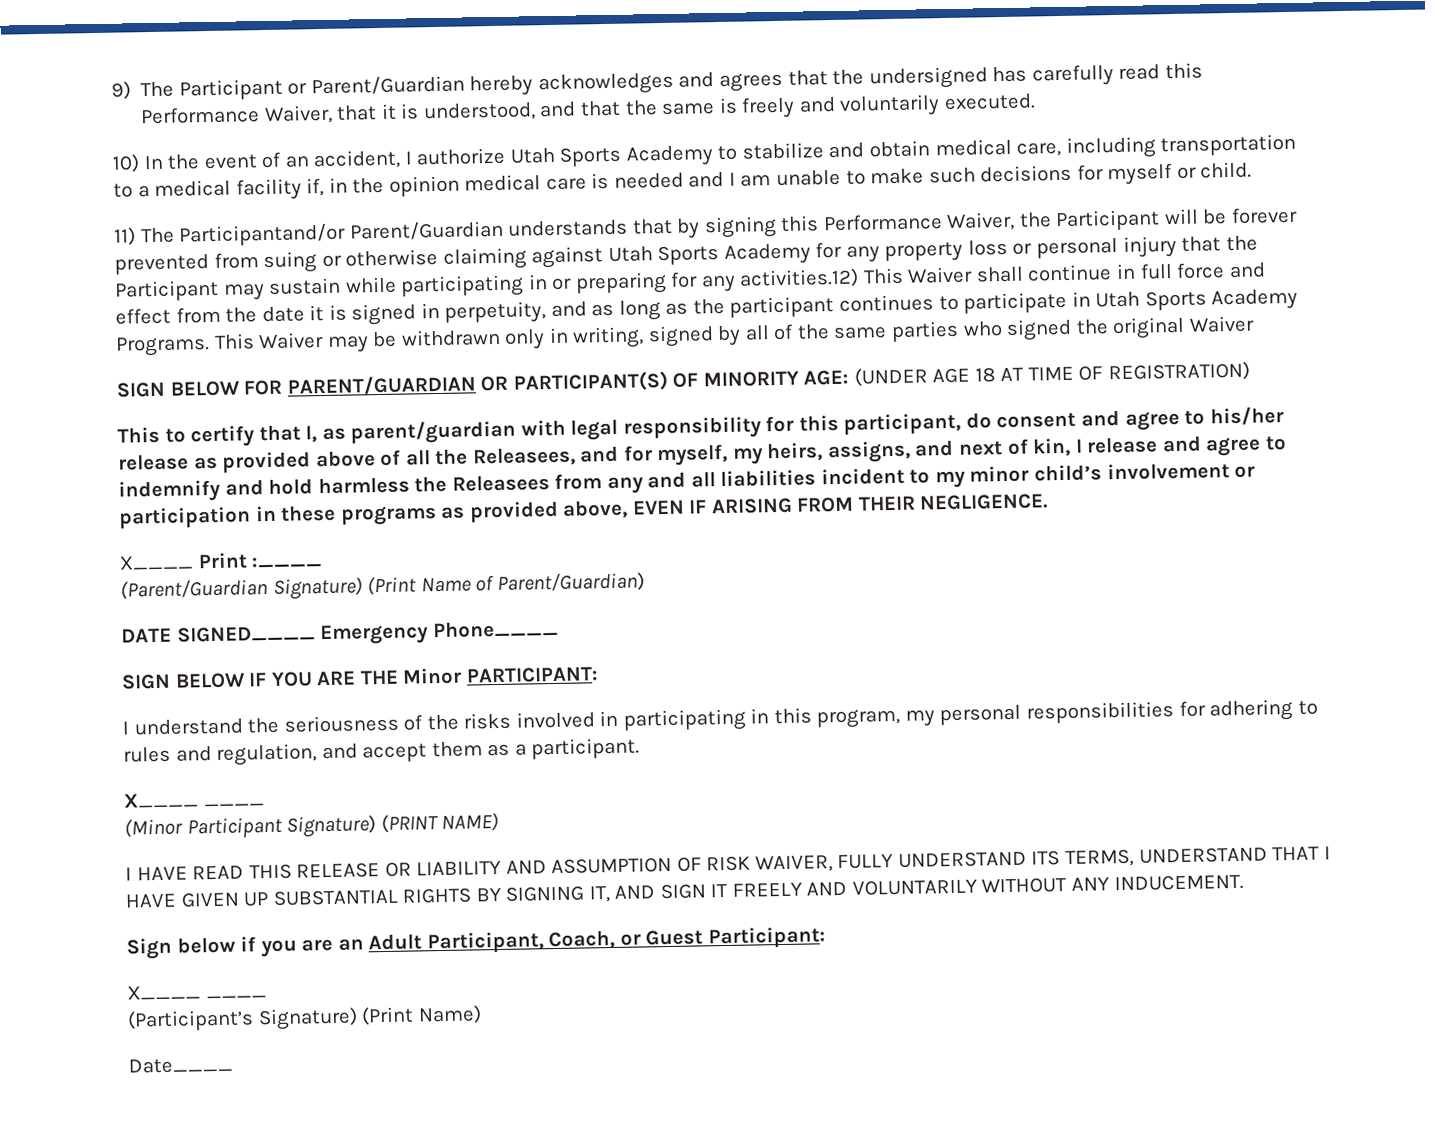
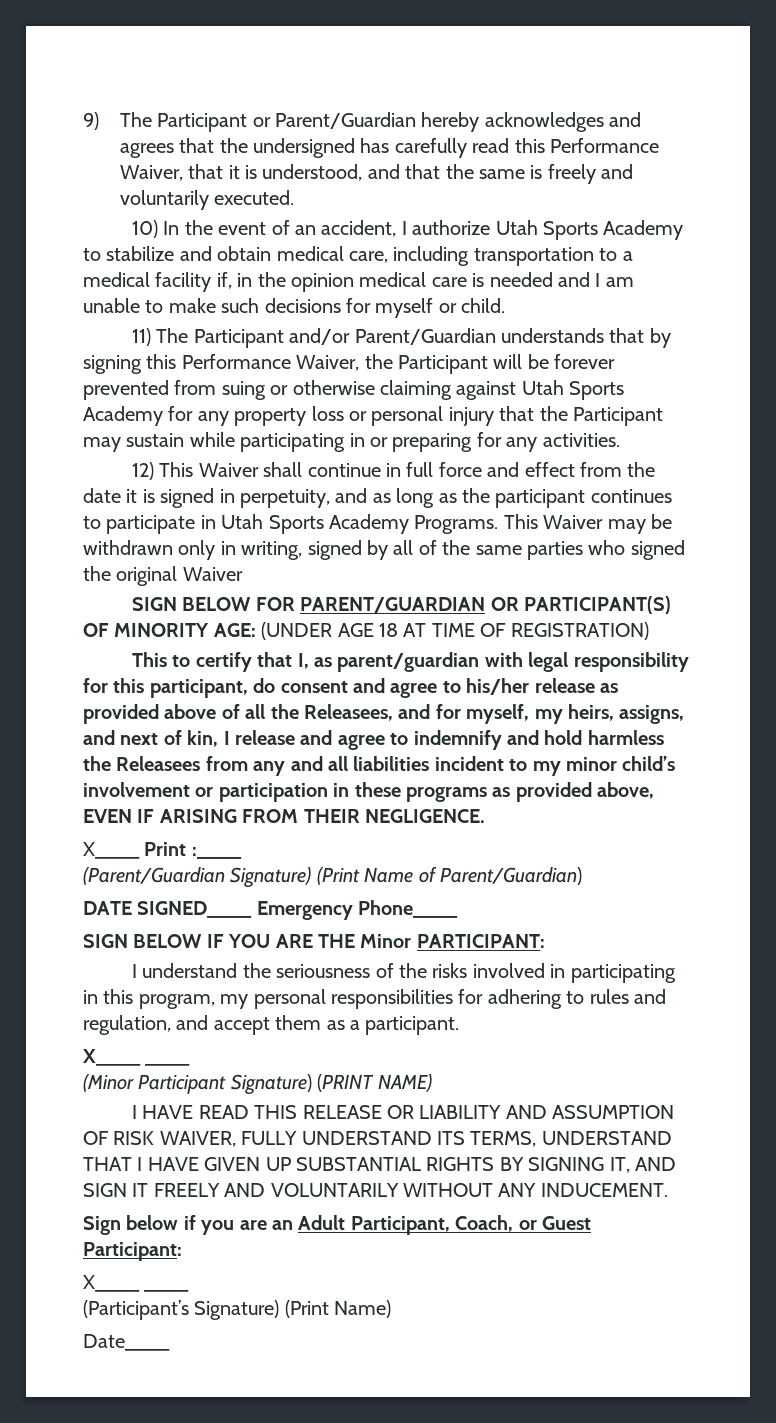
- 11) The Participantand/or Parent/Guardian understands that by signing this Performance Waiver, the Participant will be forever prevented from suing or otherwise claiming against Utah Sports Academy for any property loss or personal injury that the Participant may sustain while participating in or preparing for any activities.12) This Waiver shall continue in full force and effect from the date it is signed in perpetuity, and as long as the participant continues to participate in Utah Sports Academy Programs.
+ 11) The Participant and/or Parent/Guardian understands that by signing this Performance Waiver, the Participant will be forever prevented from suing or otherwise claiming against Utah Sports Academy for any property loss or personal injury that the Participant may sustain while participating in or preparing for any activities.
+ 12) This Waiver shall continue in full force and effect from the date it is signed in perpetuity, and as long as the participant continues to participate in Utah Sports Academy Programs.

